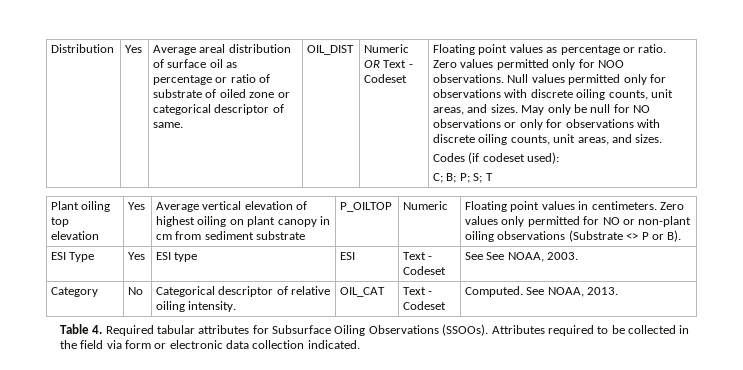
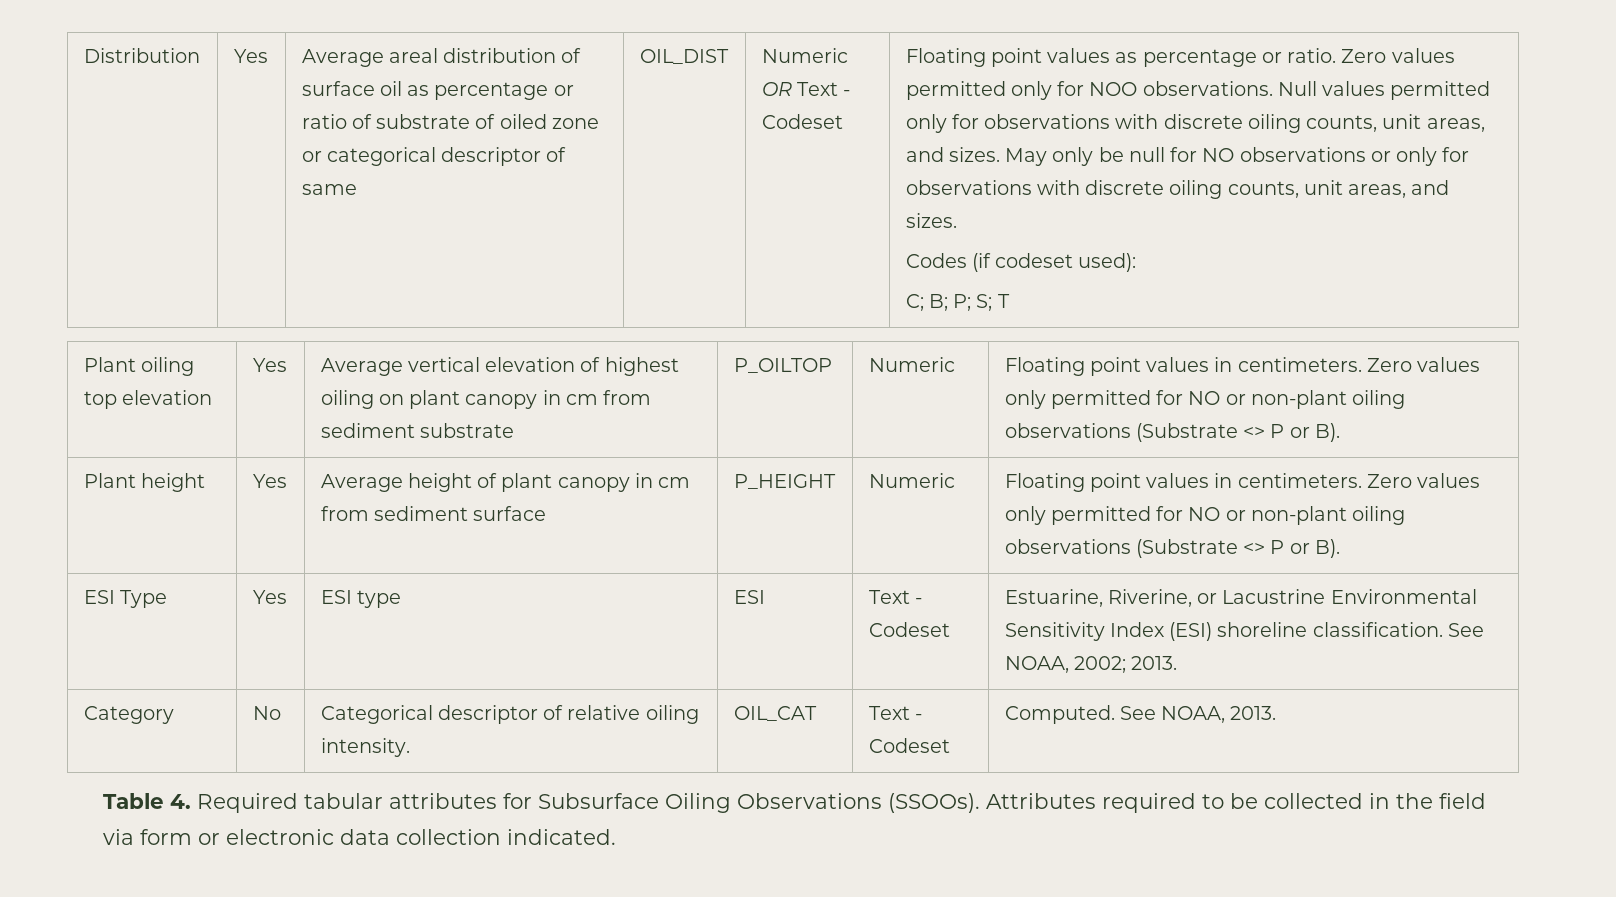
- Average areal distribution of surface oil as percentage or ratio of substrate of oiled zone or categorical descriptor of same.
+ Average areal distribution of surface oil as percentage or ratio of substrate of oiled zone or categorical descriptor of same
+ Plant height | Yes | Average height of plant canopy in cm from sediment surface | P_HEIGHT | Numeric | Floating point values in centimeters. Zero values only permitted for NO or non-plant oiling observations (Substrate <> P or B).
- ESI Type | Yes | ESI type | ESI | Text - Codeset | See See NOAA, 2003.
+ ESI Type | Yes | ESI type | ESI | Text - Codeset | Estuarine, Riverine, or Lacustrine Environmental Sensitivity Index (ESI) shoreline classification. See NOAA, 2002; 2013.

